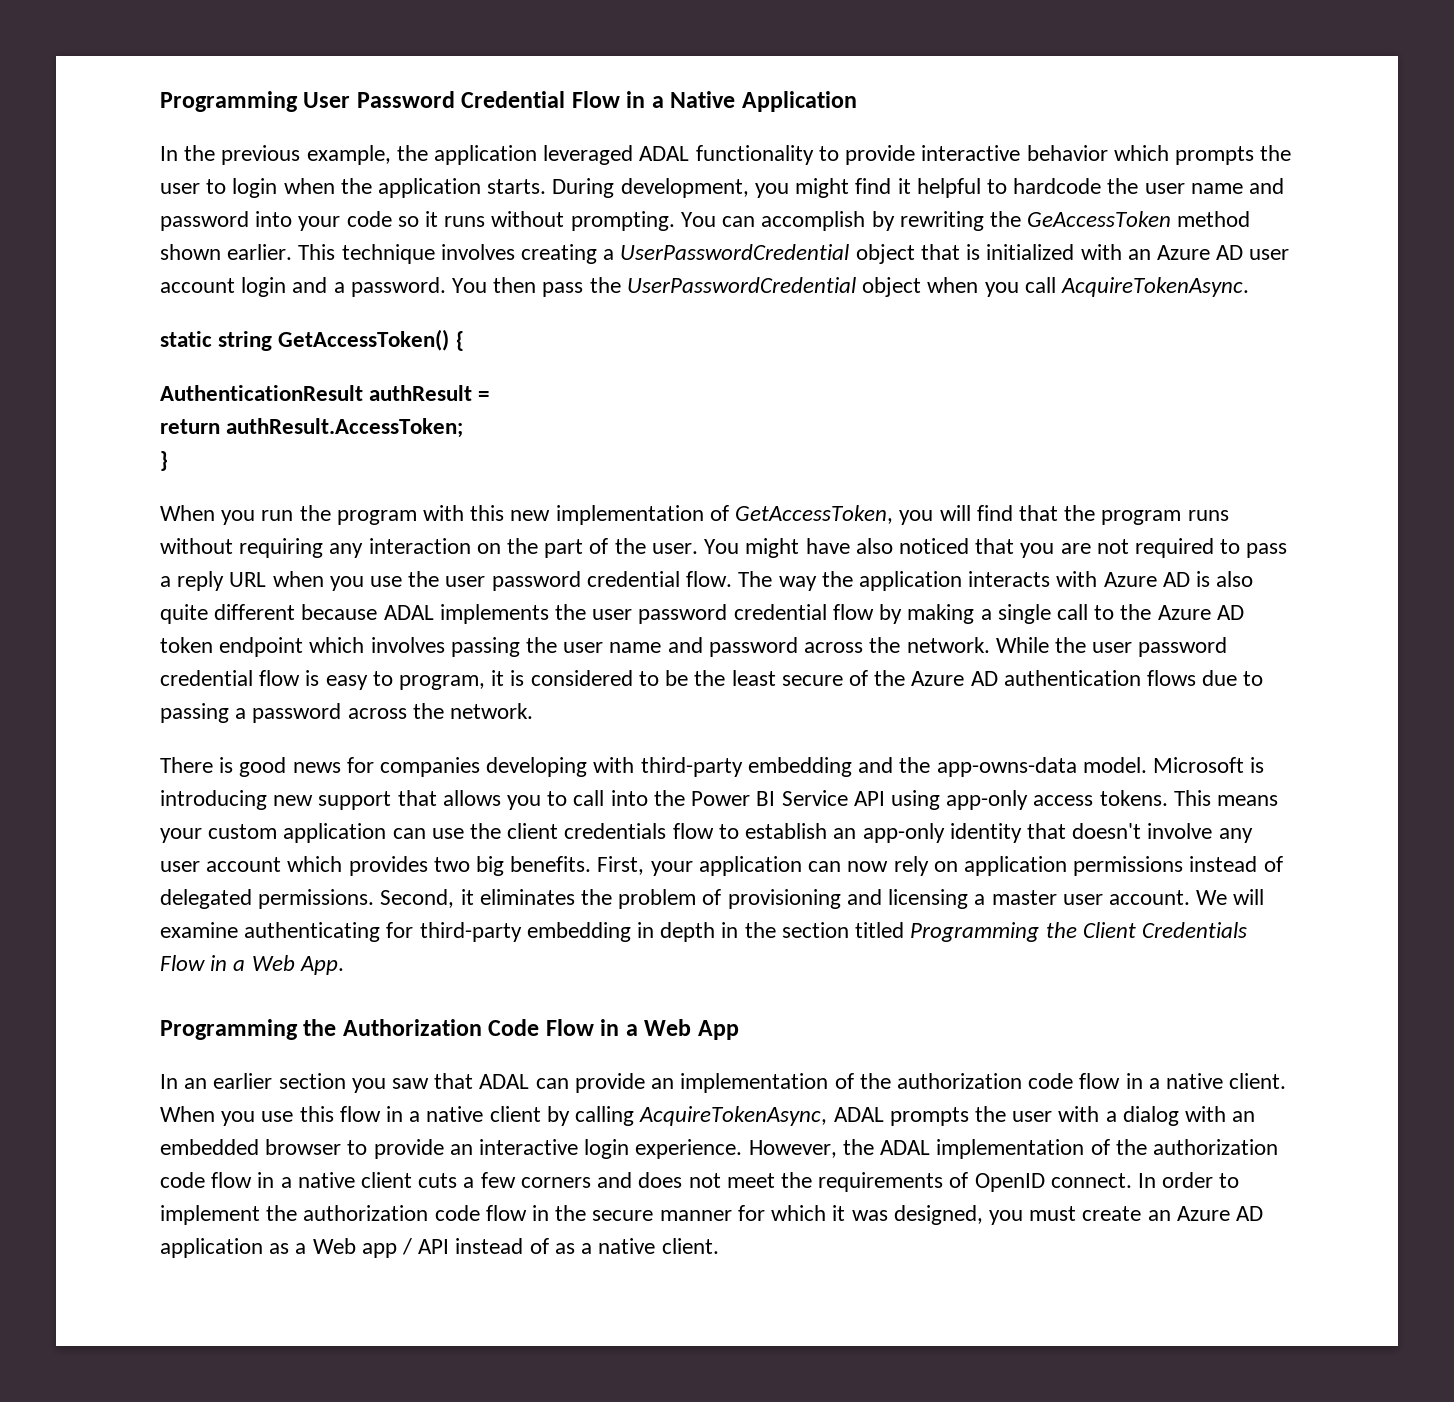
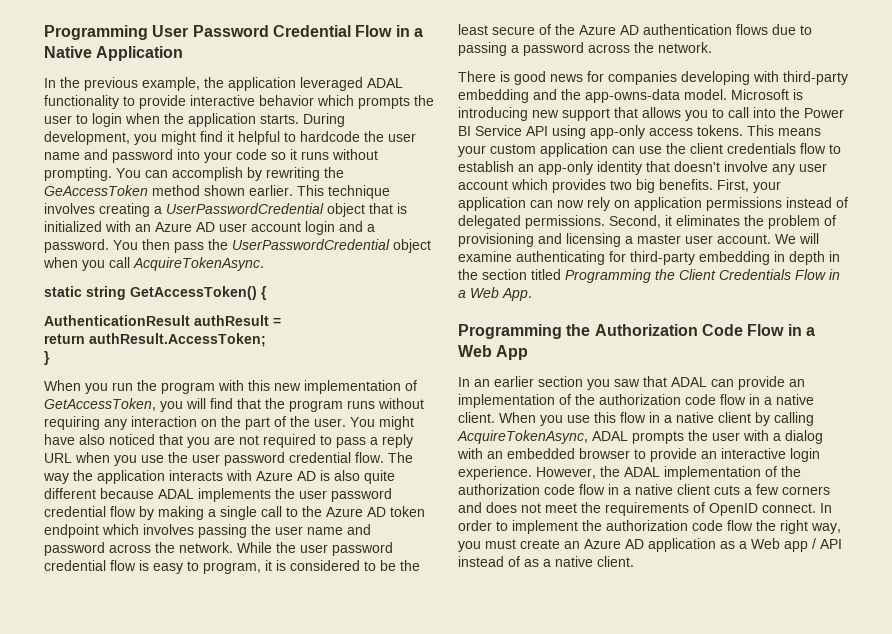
- In order to implement the authorization code flow in the secure manner for which it was designed, you must create an Azure AD application as a Web app / API instead of as a native client.
+ In order to implement the authorization code flow the right way, you must create an Azure AD application as a Web app / API instead of as a native client.

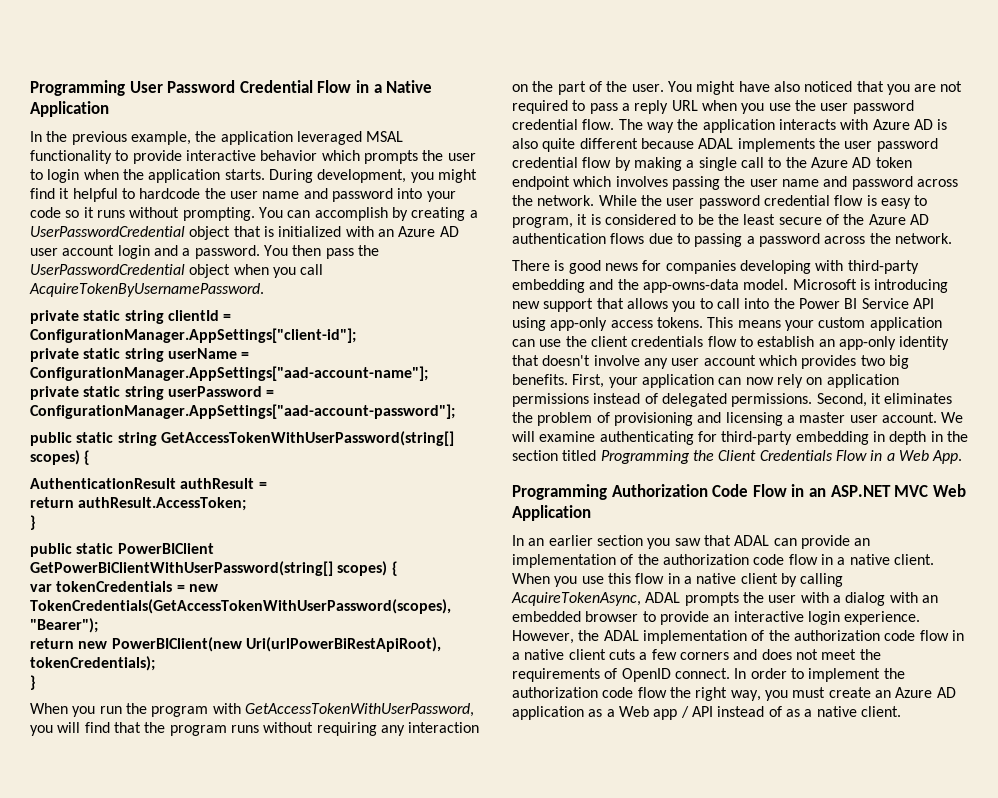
- In the previous example, the application leveraged ADAL functionality to provide interactive behavior which prompts the user to login when the application starts.
+ In the previous example, the application leveraged MSAL functionality to provide interactive behavior which prompts the user to login when the application starts.
- You can accomplish by rewriting the GeAccessToken method shown earlier. This technique involves creating a UserPasswordCredential object that is initialized with an Azure AD user account login and a password.
+ You can accomplish by creating a UserPasswordCredential object that is initialized with an Azure AD user account login and a password.
- You then pass the UserPasswordCredential object when you call AcquireTokenAsync.
- static string GetAccessToken() {
+ You then pass the UserPasswordCredential object when you call AcquireTokenByUsernamePassword.
+ private static string clientId = ConfigurationManager.AppSettings["client-id"];
+ private static string userName = ConfigurationManager.AppSettings["aad-account-name"];
+ private static string userPassword = ConfigurationManager.AppSettings["aad-account-password"];
+ public static string GetAccessTokenWithUserPassword(string[] scopes) {
+ public static PowerBIClient GetPowerBiClientWithUserPassword(string[] scopes) {
+ var tokenCredentials = new TokenCredentials(GetAccessTokenWithUserPassword(scopes), "Bearer");
+ return new PowerBIClient(new Uri(urlPowerBiRestApiRoot), tokenCredentials);
+ }
- When you run the program with this new implementation of GetAccessToken, you will find that the program runs without requiring any interaction on the part of the user.
+ When you run the program with GetAccessTokenWithUserPassword, you will find that the program runs without requiring any interaction on the part of the user.
- Programming the Authorization Code Flow in a Web App
+ Programming Authorization Code Flow in an ASP.NET MVC Web Application

